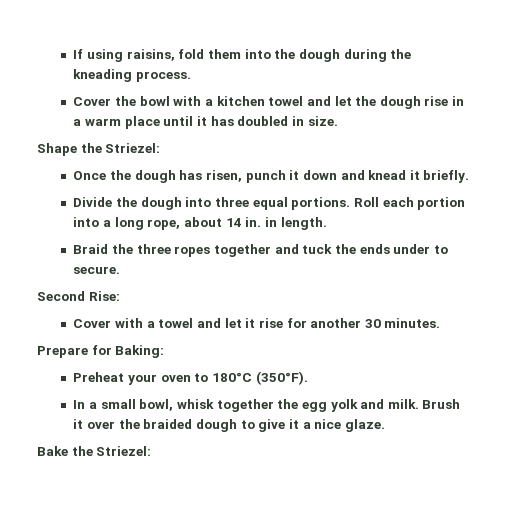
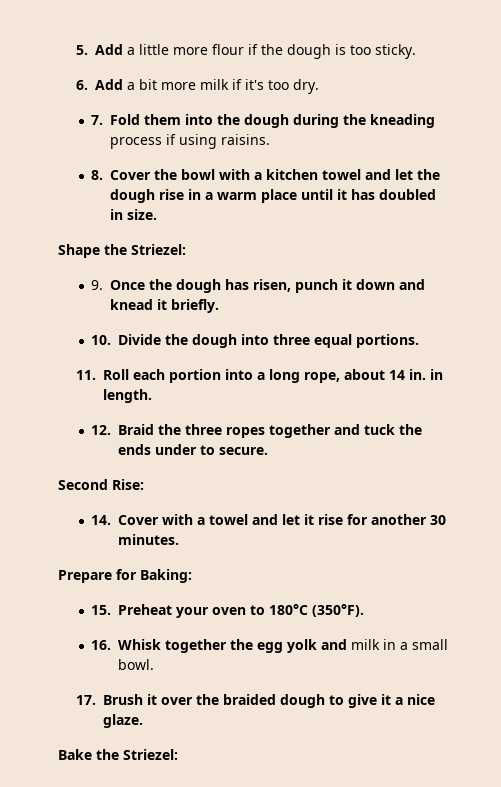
- If using raisins, fold them into the dough during the kneading process.
- Cover the bowl with a kitchen towel and let the dough rise in a warm place until it has doubled in size.
+ 5. Add a little more flour if the dough is too sticky.
+ 6. Add a bit more milk if it's too dry.
+ 7. Fold them into the dough during the kneading process if using raisins.
+ 8. Cover the bowl with a kitchen towel and let the dough rise in a warm place until it has doubled in size.
- Once the dough has risen, punch it down and knead it briefly.
+ 9. Once the dough has risen, punch it down and knead it briefly.
- Divide the dough into three equal portions. Roll each portion into a long rope, about 14 in. in length.
+ 10. Divide the dough into three equal portions.
+ 11. Roll each portion into a long rope, about 14 in. in length.
- Braid the three ropes together and tuck the ends under to secure.
+ 12. Braid the three ropes together and tuck the ends under to secure.
- Cover with a towel and let it rise for another 30 minutes.
+ 14. Cover with a towel and let it rise for another 30 minutes.
- Preheat your oven to 180°C (350°F).
+ 15. Preheat your oven to 180°C (350°F).
- In a small bowl, whisk together the egg yolk and milk. Brush it over the braided dough to give it a nice glaze.
+ 16. Whisk together the egg yolk and milk in a small bowl.
+ 17. Brush it over the braided dough to give it a nice glaze.

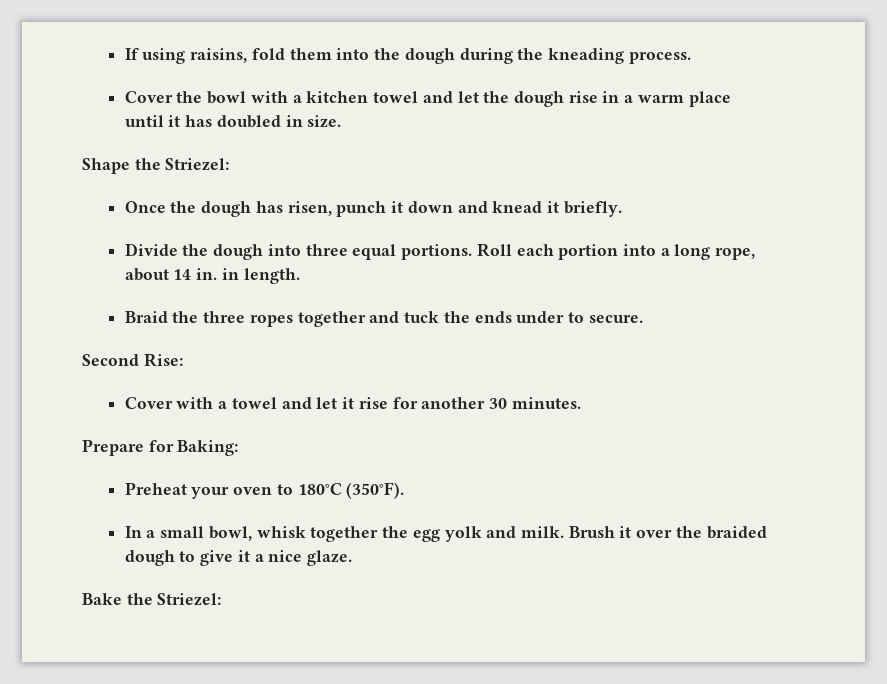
- 5. Add a little more flour if the dough is too sticky.
- 6. Add a bit more milk if it's too dry.
- 7. Fold them into the dough during the kneading process if using raisins.
- 8. Cover the bowl with a kitchen towel and let the dough rise in a warm place until it has doubled in size.
+ If using raisins, fold them into the dough during the kneading process.
+ Cover the bowl with a kitchen towel and let the dough rise in a warm place until it has doubled in size.
- 9. Once the dough has risen, punch it down and knead it briefly.
+ Once the dough has risen, punch it down and knead it briefly.
- 10. Divide the dough into three equal portions.
- 11. Roll each portion into a long rope, about 14 in. in length.
+ Divide the dough into three equal portions. Roll each portion into a long rope, about 14 in. in length.
- 12. Braid the three ropes together and tuck the ends under to secure.
+ Braid the three ropes together and tuck the ends under to secure.
- 14. Cover with a towel and let it rise for another 30 minutes.
+ Cover with a towel and let it rise for another 30 minutes.
- 15. Preheat your oven to 180°C (350°F).
+ Preheat your oven to 180°C (350°F).
- 16. Whisk together the egg yolk and milk in a small bowl.
- 17. Brush it over the braided dough to give it a nice glaze.
+ In a small bowl, whisk together the egg yolk and milk. Brush it over the braided dough to give it a nice glaze.

